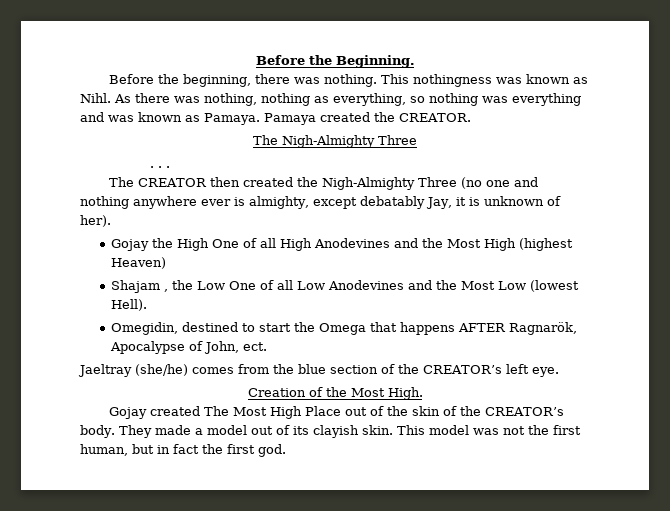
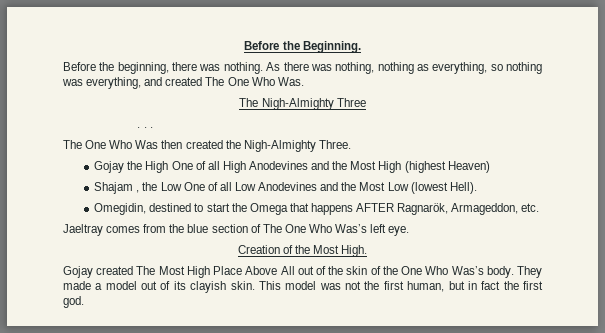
- This nothingness was known as Nihl.
- As there was nothing, nothing as everything, so nothing was everything and was known as Pamaya. Pamaya created the CREATOR.
+ As there was nothing, nothing as everything, so nothing was everything, and created The One Who Was.
- The CREATOR then created the Nigh-Almighty Three (no one and nothing anywhere ever is almighty, except debatably Jay, it is unknown of her).
+ The One Who Was then created the Nigh-Almighty Three.
- Omegidin, destined to start the Omega that happens AFTER Ragnarök, Apocalypse of John, ect.
+ Omegidin, destined to start the Omega that happens AFTER Ragnarök, Armageddon, etc.
- Jaeltray (she/he) comes from the blue section of the CREATOR’s left eye.
+ Jaeltray comes from the blue section of The One Who Was’s left eye.
- Gojay created The Most High Place out of the skin of the CREATOR’s body.
+ Gojay created The Most High Place Above All out of the skin of the One Who Was’s body.

